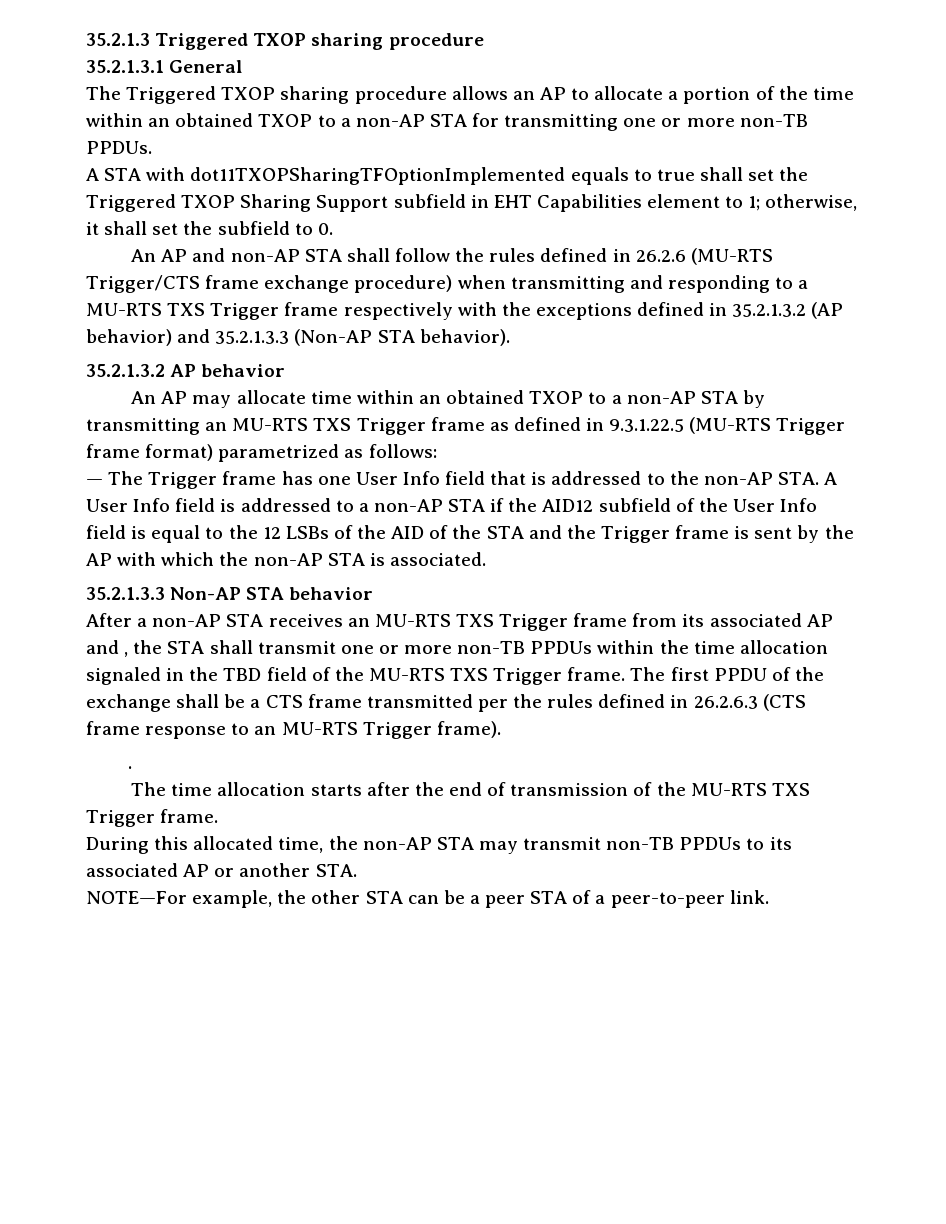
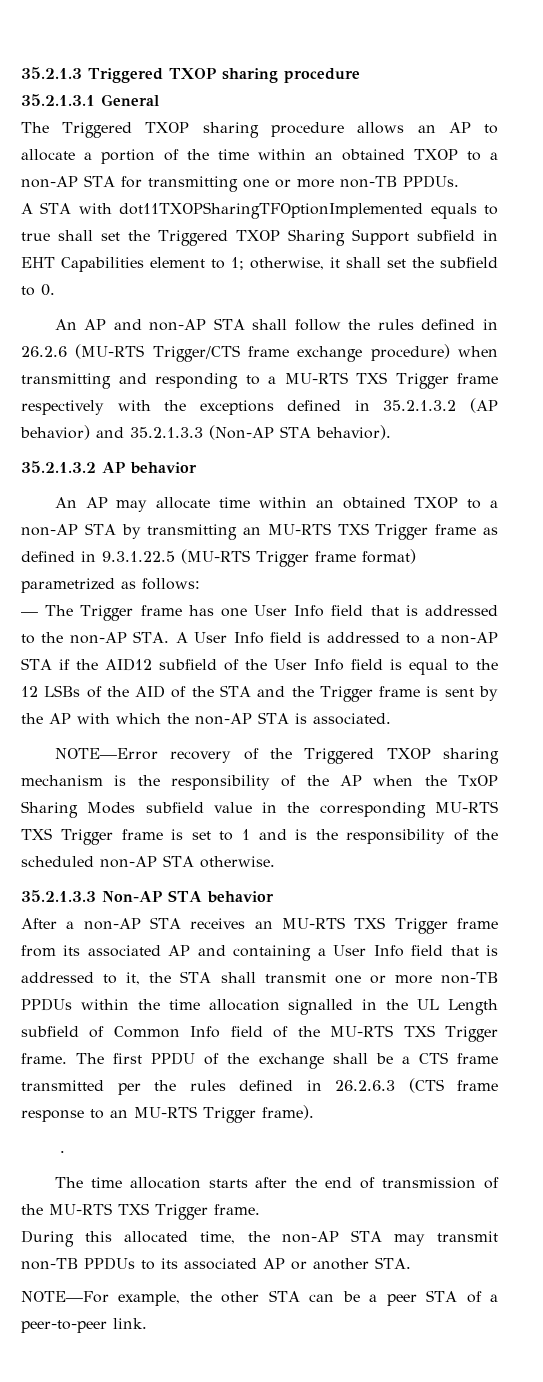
+ NOTE—Error recovery of the Triggered TXOP sharing mechanism is the responsibility of the AP when the TxOP Sharing Modes subfield value in the corresponding MU-RTS TXS Trigger frame is set to 1 and is the responsibility of the scheduled non-AP STA otherwise.
- After a non-AP STA receives an MU-RTS TXS Trigger frame from its associated AP and , the STA shall transmit one or more non-TB PPDUs within the time allocation signaled in the TBD field of the MU-RTS TXS Trigger frame.
+ After a non-AP STA receives an MU-RTS TXS Trigger frame from its associated AP and containing a User Info field that is addressed to it, the STA shall transmit one or more non-TB PPDUs within the time allocation signalled in the UL Length subfield of Common Info field of the MU-RTS TXS Trigger frame.

